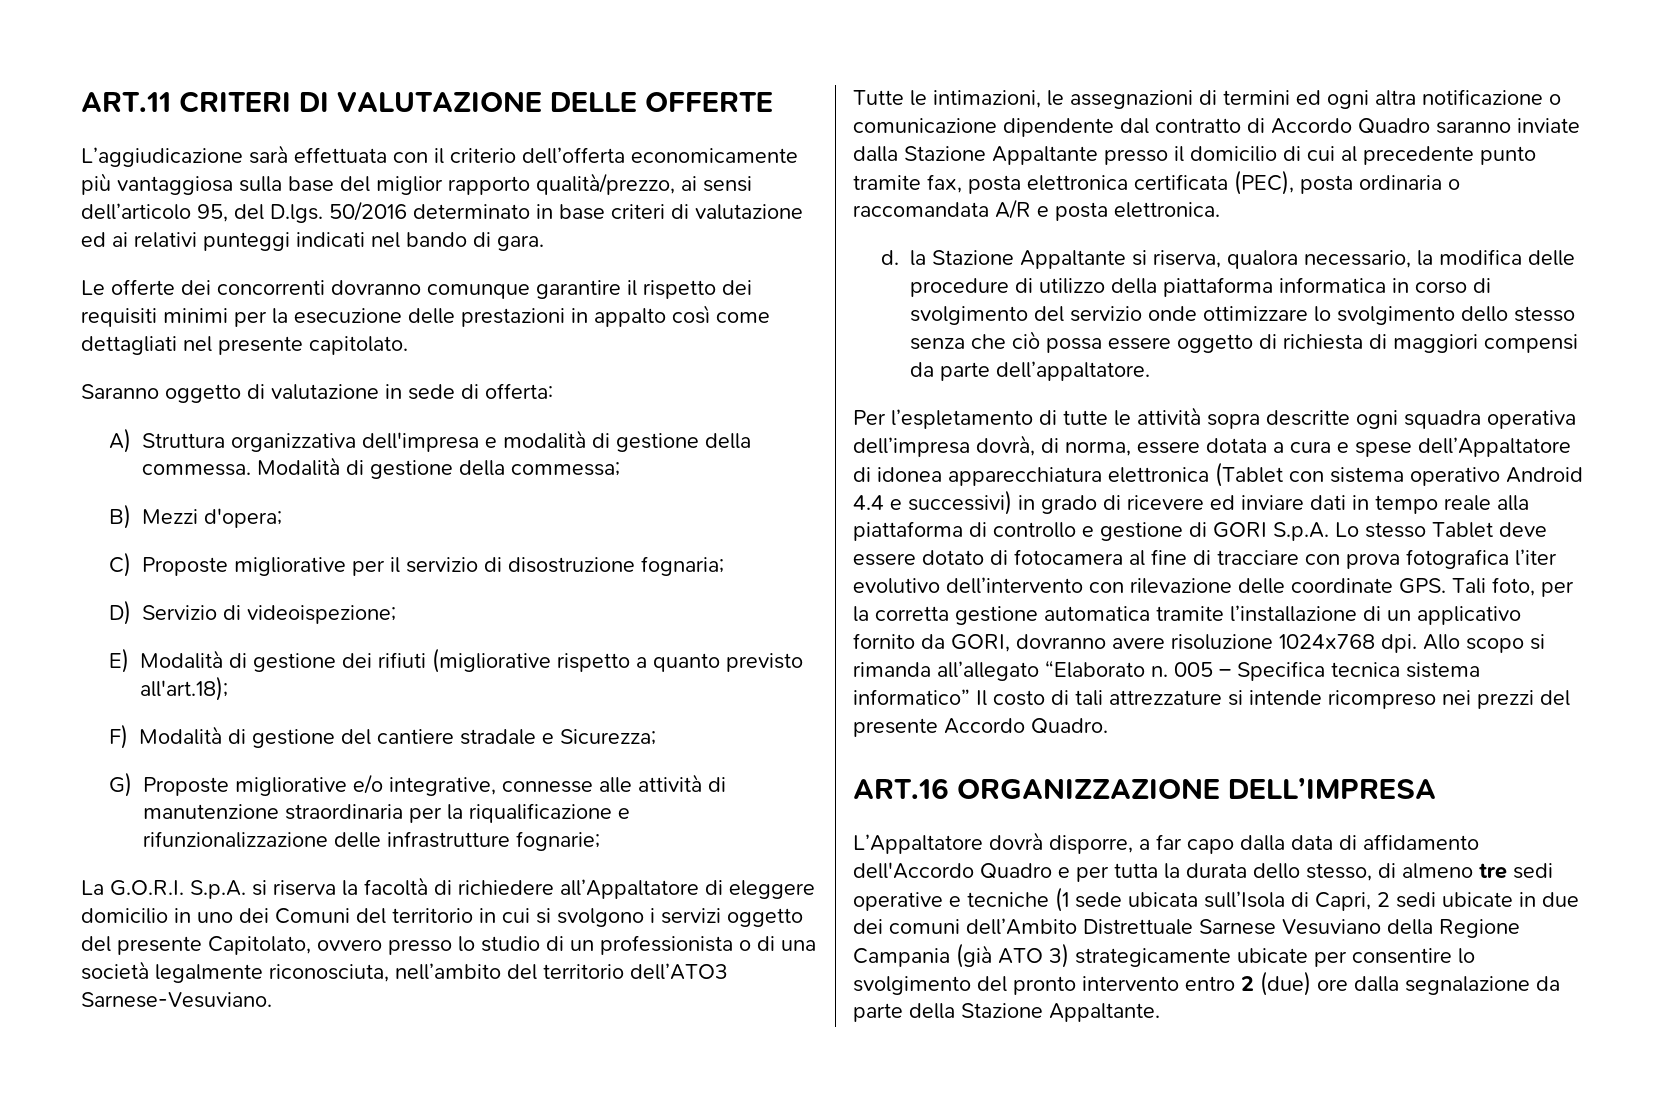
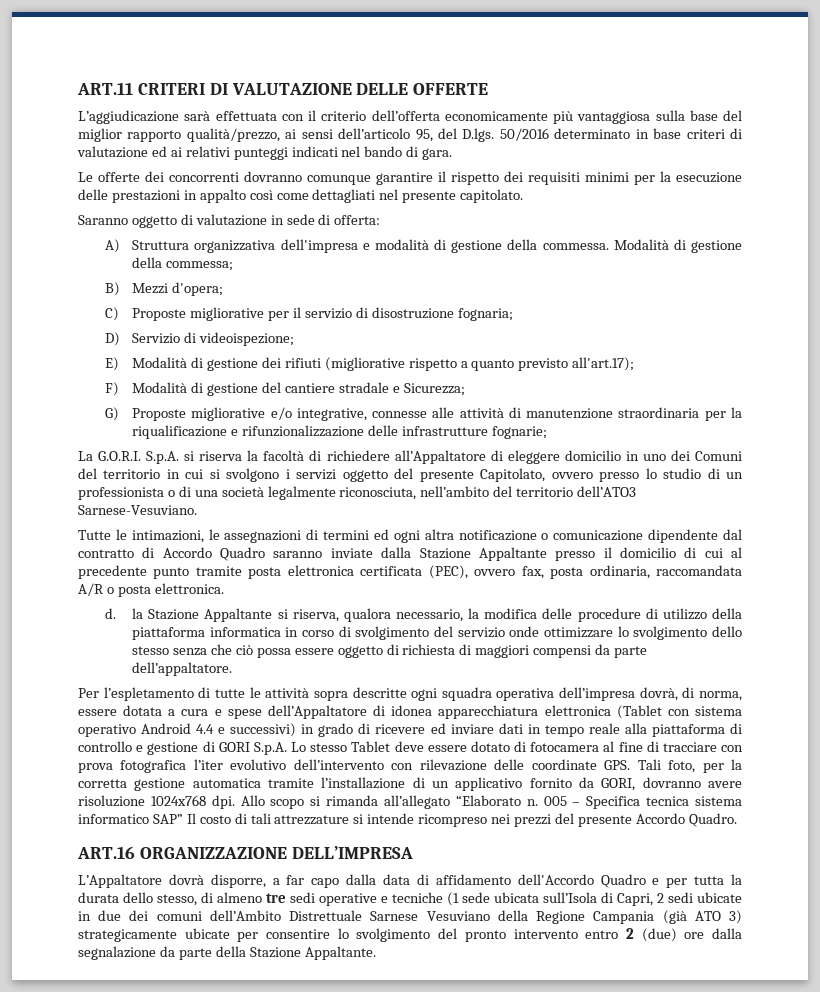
- E) Modalità di gestione dei rifiuti (migliorative rispetto a quanto previsto all'art.18);
+ E) Modalità di gestione dei rifiuti (migliorative rispetto a quanto previsto all'art.17);
- Tutte le intimazioni, le assegnazioni di termini ed ogni altra notificazione o comunicazione dipendente dal contratto di Accordo Quadro saranno inviate dalla Stazione Appaltante presso il domicilio di cui al precedente punto tramite fax, posta elettronica certificata (PEC), posta ordinaria o raccomandata A/R e posta elettronica.
+ Tutte le intimazioni, le assegnazioni di termini ed ogni altra notificazione o comunicazione dipendente dal contratto di Accordo Quadro saranno inviate dalla Stazione Appaltante presso il domicilio di cui al precedente punto tramite posta elettronica certificata (PEC), ovvero fax, posta ordinaria, raccomandata A/R o posta elettronica.
- 005 – Specifica tecnica sistema informatico” Il costo di tali attrezzature si intende ricompreso nei prezzi del presente Accordo Quadro.
+ 005 – Specifica tecnica sistema informatico SAP” Il costo di tali attrezzature si intende ricompreso nei prezzi del presente Accordo Quadro.

